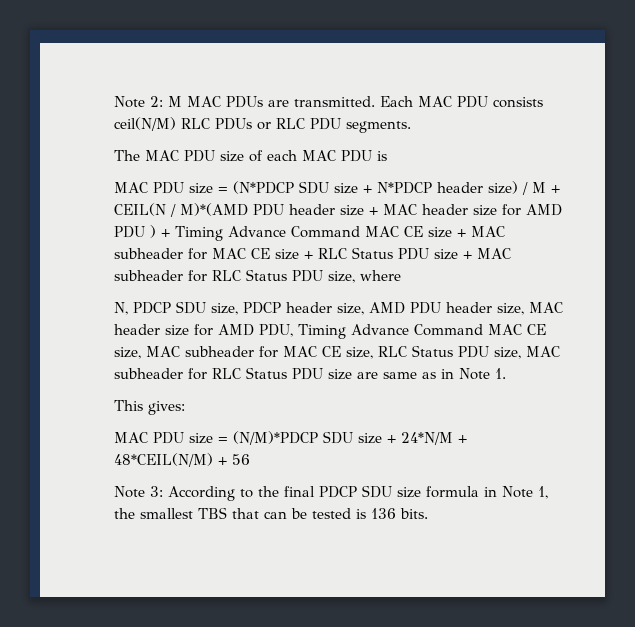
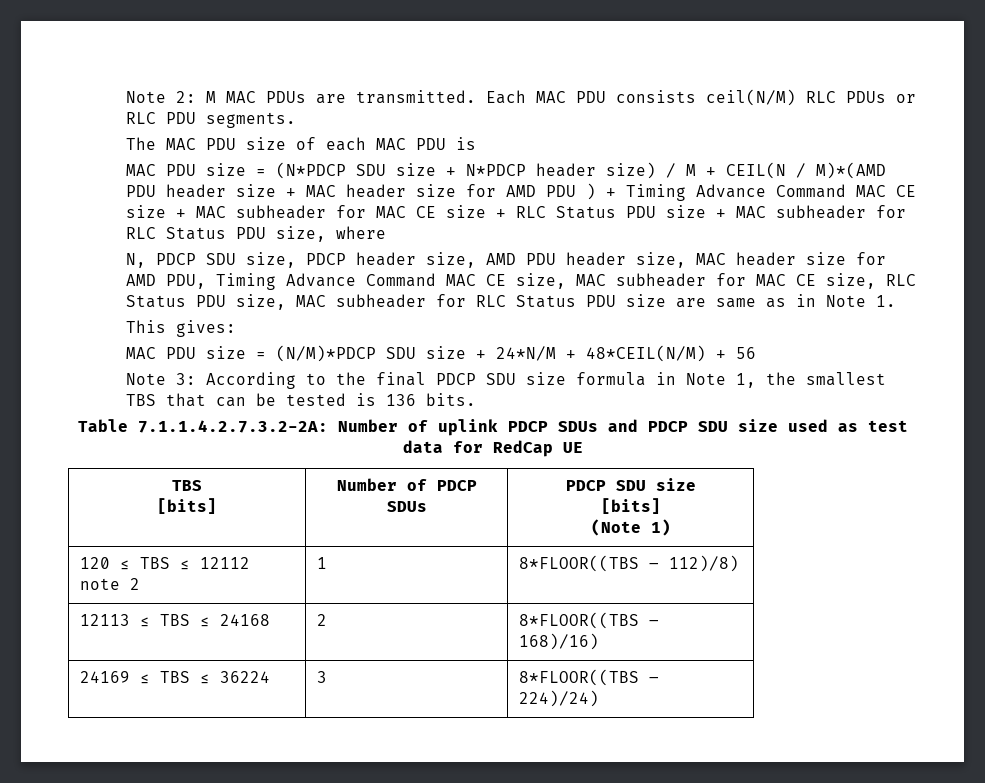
+ Table 7.1.1.4.2.7.3.2-2A: Number of uplink PDCP SDUs and PDCP SDU size used as test data for RedCap UE
+ TBS
+ [bits] | Number of PDCP SDUs | PDCP SDU size
+ [bits]
+ (Note 1)
+ 120 ≤ TBS ≤ 12112 note 2 | 1 | 8*FLOOR((TBS – 112)/8)
+ 12113 ≤ TBS ≤ 24168 | 2 | 8*FLOOR((TBS – 168)/16)
+ 24169 ≤ TBS ≤ 36224 | 3 | 8*FLOOR((TBS – 224)/24)

